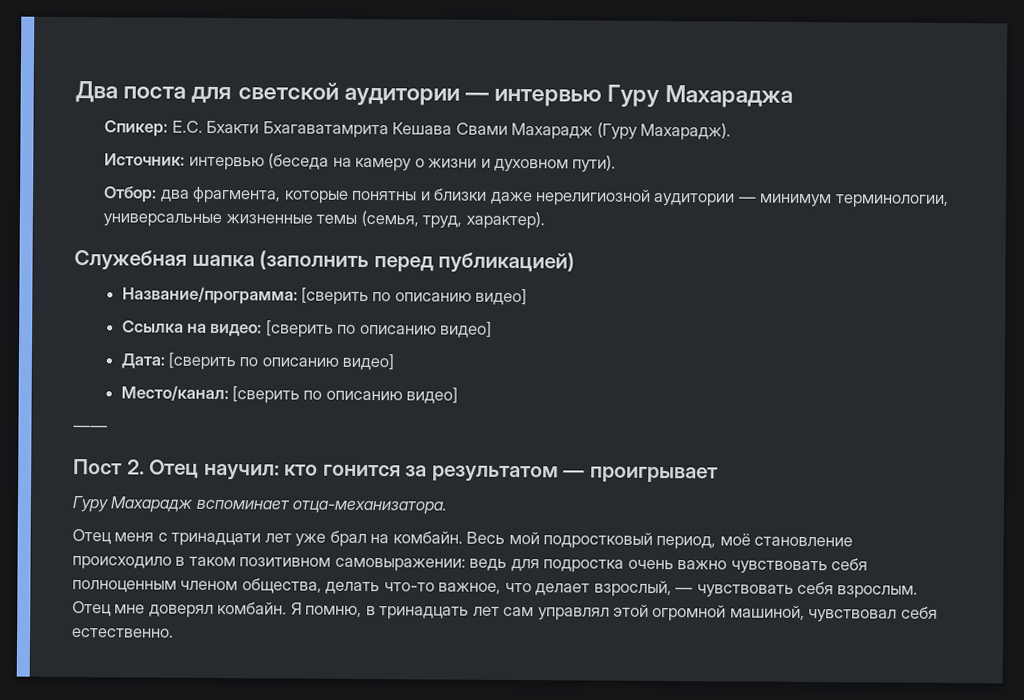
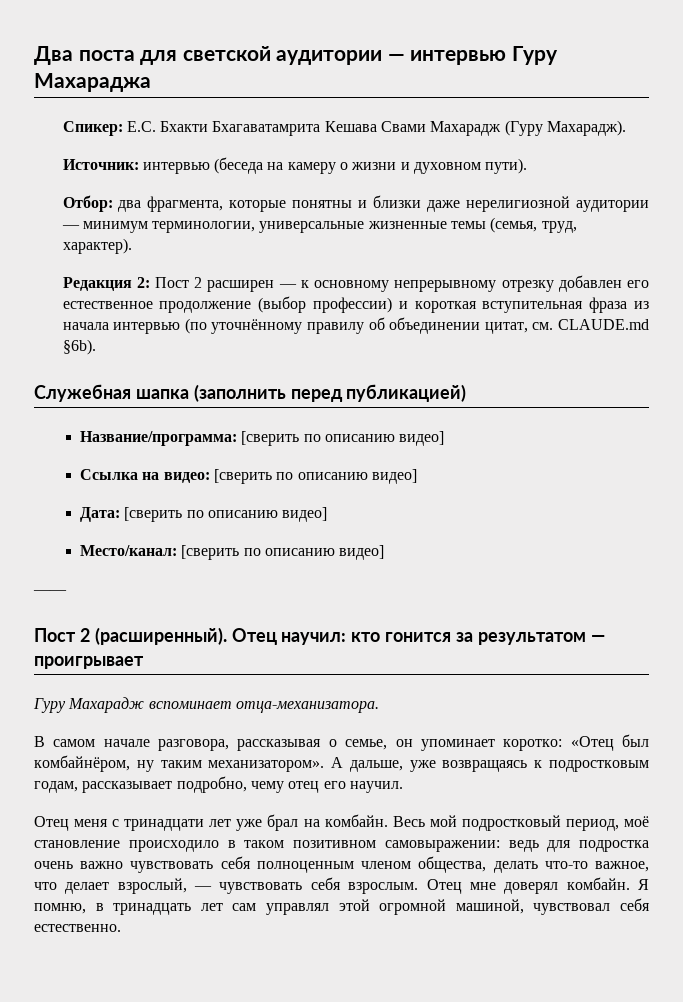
+ Редакция 2: Пост 2 расширен — к основному непрерывному отрезку добавлен его естественное продолжение (выбор профессии) и короткая вступительная фраза из начала интервью (по уточнённому правилу об объединении цитат, см. CLAUDE.md §6b).
- Пост 2. Отец научил: кто гонится за результатом — проигрывает
+ Пост 2 (расширенный). Отец научил: кто гонится за результатом — проигрывает
+ В самом начале разговора, рассказывая о семье, он упоминает коротко: «Отец был комбайнёром, ну таким механизатором». А дальше, уже возвращаясь к подростковым годам, рассказывает подробно, чему отец его научил.

